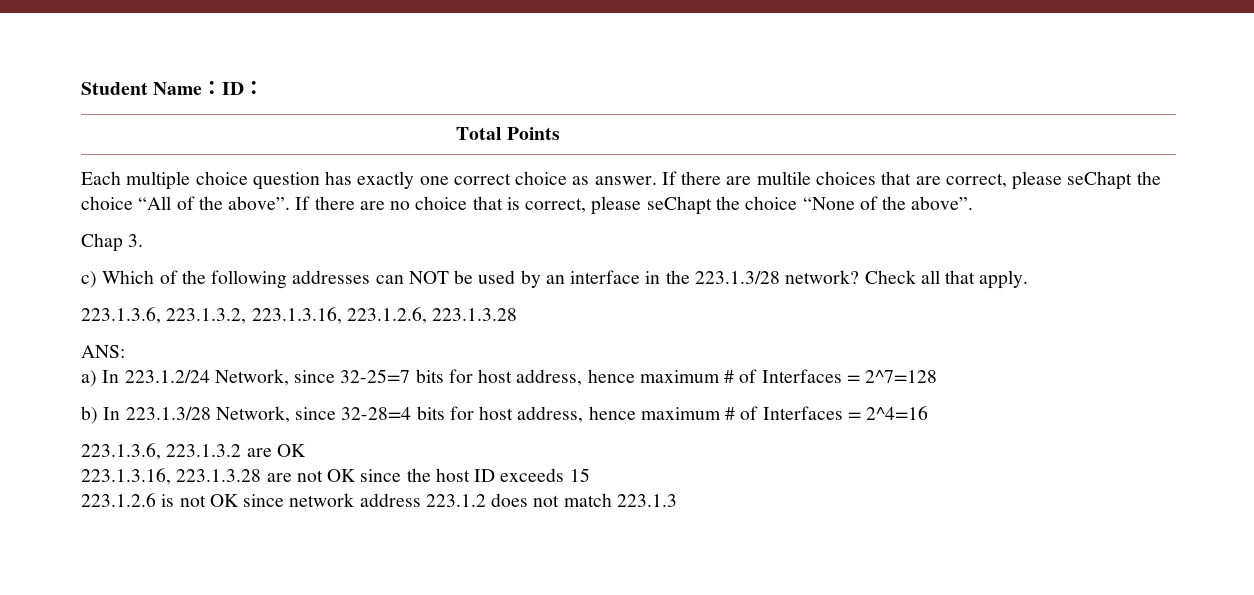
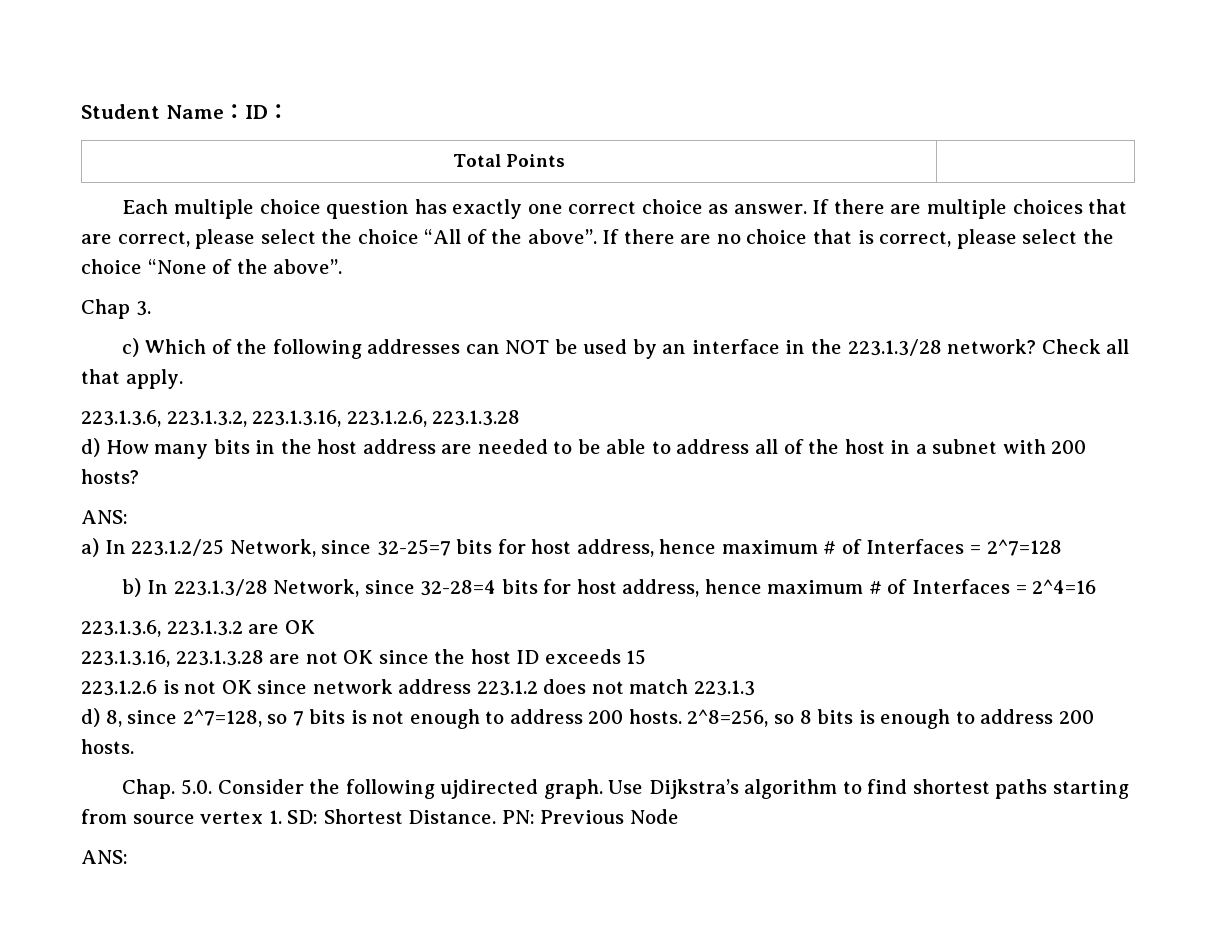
- If there are multile choices that are correct, please seChapt the choice “All of the above”.
+ If there are multiple choices that are correct, please select the choice “All of the above”.
- If there are no choice that is correct, please seChapt the choice “None of the above”.
+ If there are no choice that is correct, please select the choice “None of the above”.
+ d) How many bits in the host address are needed to be able to address all of the host in a subnet with 200 hosts?
- a) In 223.1.2/24 Network, since 32-25=7 bits for host address, hence maximum # of Interfaces = 2^7=128
+ a) In 223.1.2/25 Network, since 32-25=7 bits for host address, hence maximum # of Interfaces = 2^7=128
+ d) 8, since 2^7=128, so 7 bits is not enough to address 200 hosts. 2^8=256, so 8 bits is enough to address 200 hosts.
+ Chap. 5.0. Consider the following ujdirected graph. Use Dijkstra’s algorithm to find shortest paths starting from source vertex 1. SD: Shortest Distance. PN: Previous Node
+ ANS:

